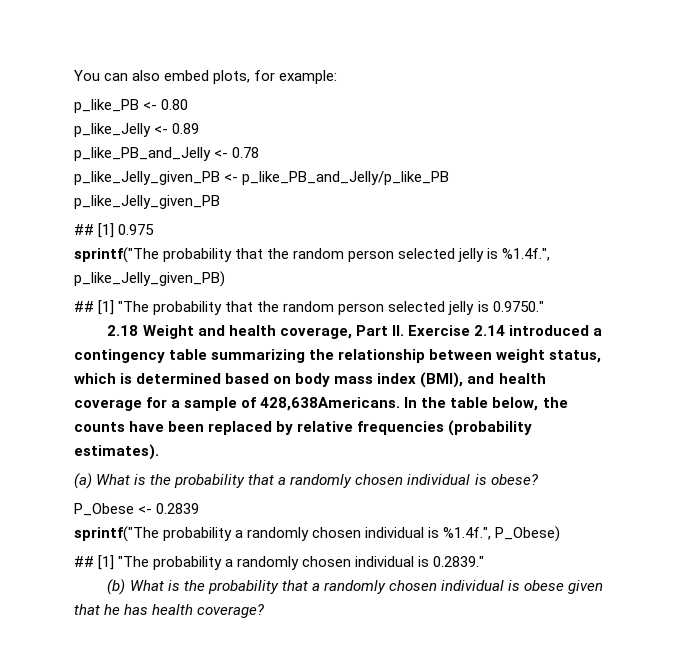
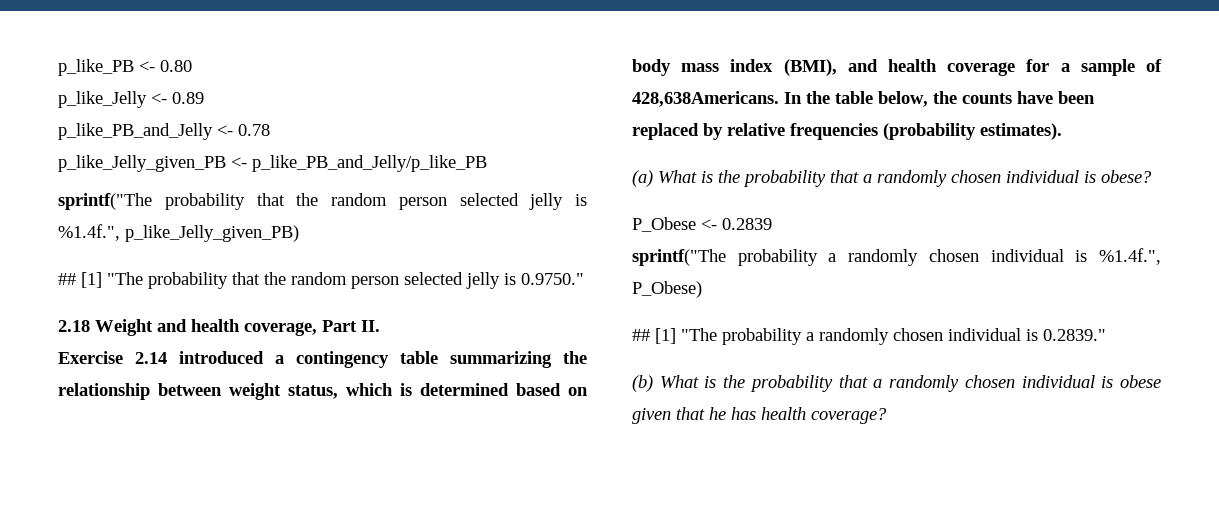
- You can also embed plots, for example:
  p_like_Jelly_given_PB <- p_like_PB_and_Jelly/p_like_PB
- p_like_Jelly_given_PB
- ## [1] 0.975
- 2.18 Weight and health coverage, Part II. Exercise 2.14 introduced a contingency table summarizing the relationship between weight status, which is determined based on body mass index (BMI), and health coverage for a sample of 428,638Americans.
+ 2.18 Weight and health coverage, Part II.
+ Exercise 2.14 introduced a contingency table summarizing the relationship between weight status, which is determined based on body mass index (BMI), and health coverage for a sample of 428,638Americans.

